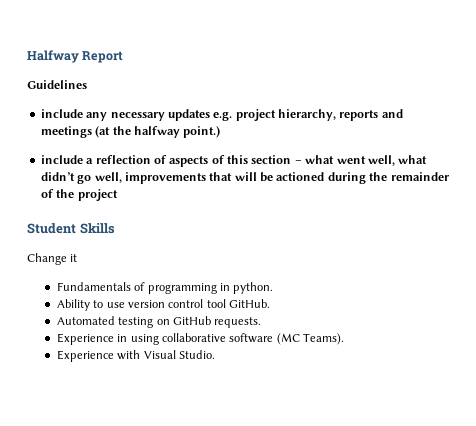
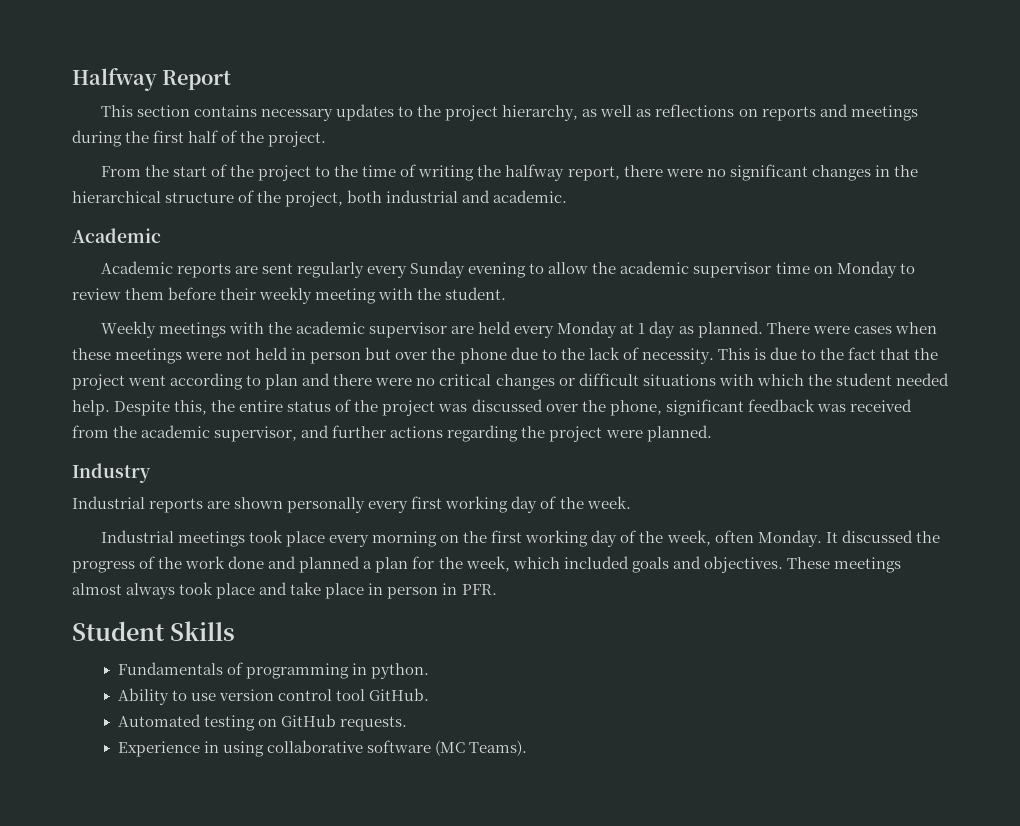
- Guidelines
- include any necessary updates e.g. project hierarchy, reports and meetings (at the halfway point.)
- include a reflection of aspects of this section – what went well, what didn’t go well, improvements that will be actioned during the remainder of the project
+ This section contains necessary updates to the project hierarchy, as well as reflections on reports and meetings during the first half of the project.
+ From the start of the project to the time of writing the halfway report, there were no significant changes in the hierarchical structure of the project, both industrial and academic.
+ Academic
+ Academic reports are sent regularly every Sunday evening to allow the academic supervisor time on Monday to review them before their weekly meeting with the student.
+ Weekly meetings with the academic supervisor are held every Monday at 1 day as planned. There were cases when these meetings were not held in person but over the phone due to the lack of necessity. This is due to the fact that the project went according to plan and there were no critical changes or difficult situations with which the student needed help. Despite this, the entire status of the project was discussed over the phone, significant feedback was received from the academic supervisor, and further actions regarding the project were planned.
+ Industry
+ Industrial reports are shown personally every first working day of the week.
+ Industrial meetings took place every morning on the first working day of the week, often Monday. It discussed the progress of the work done and planned a plan for the week, which included goals and objectives. These meetings almost always took place and take place in person in PFR.
- Change it
- Experience with Visual Studio.

